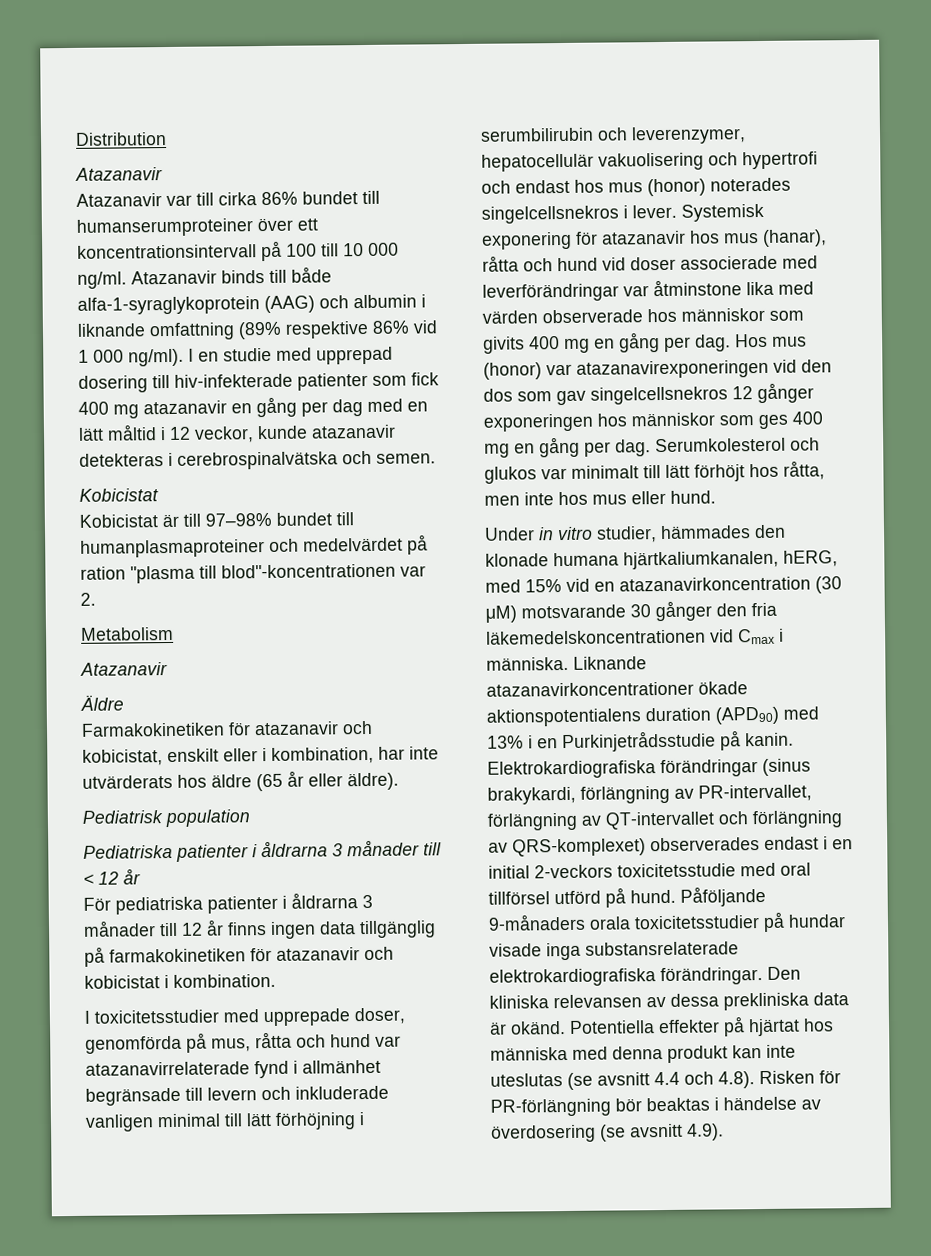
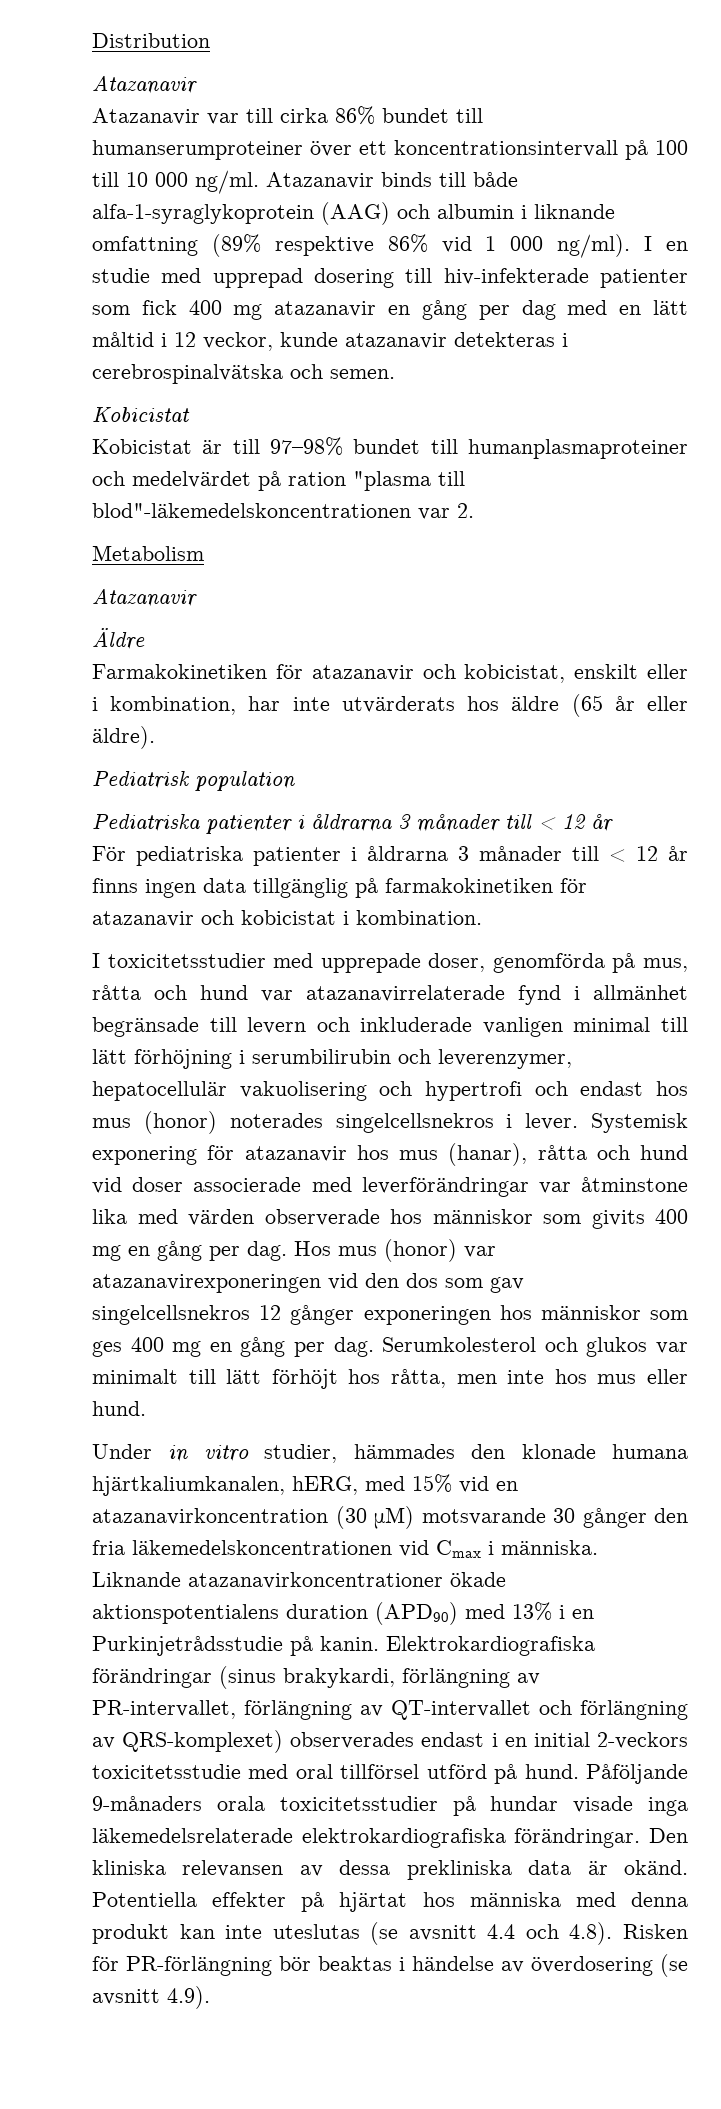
- Kobicistat är till 97–98% bundet till humanplasmaproteiner och medelvärdet på ration "plasma till blod"-koncentrationen var 2.
+ Kobicistat är till 97–98% bundet till humanplasmaproteiner och medelvärdet på ration "plasma till blod"-läkemedelskoncentrationen var 2.
- För pediatriska patienter i åldrarna 3 månader till 12 år finns ingen data tillgänglig på farmakokinetiken för atazanavir och kobicistat i kombination.
+ För pediatriska patienter i åldrarna 3 månader till < 12 år finns ingen data tillgänglig på farmakokinetiken för atazanavir och kobicistat i kombination.
- Påföljande 9-månaders orala toxicitetsstudier på hundar visade inga substansrelaterade elektrokardiografiska förändringar.
+ Påföljande 9-månaders orala toxicitetsstudier på hundar visade inga läkemedelsrelaterade elektrokardiografiska förändringar.

